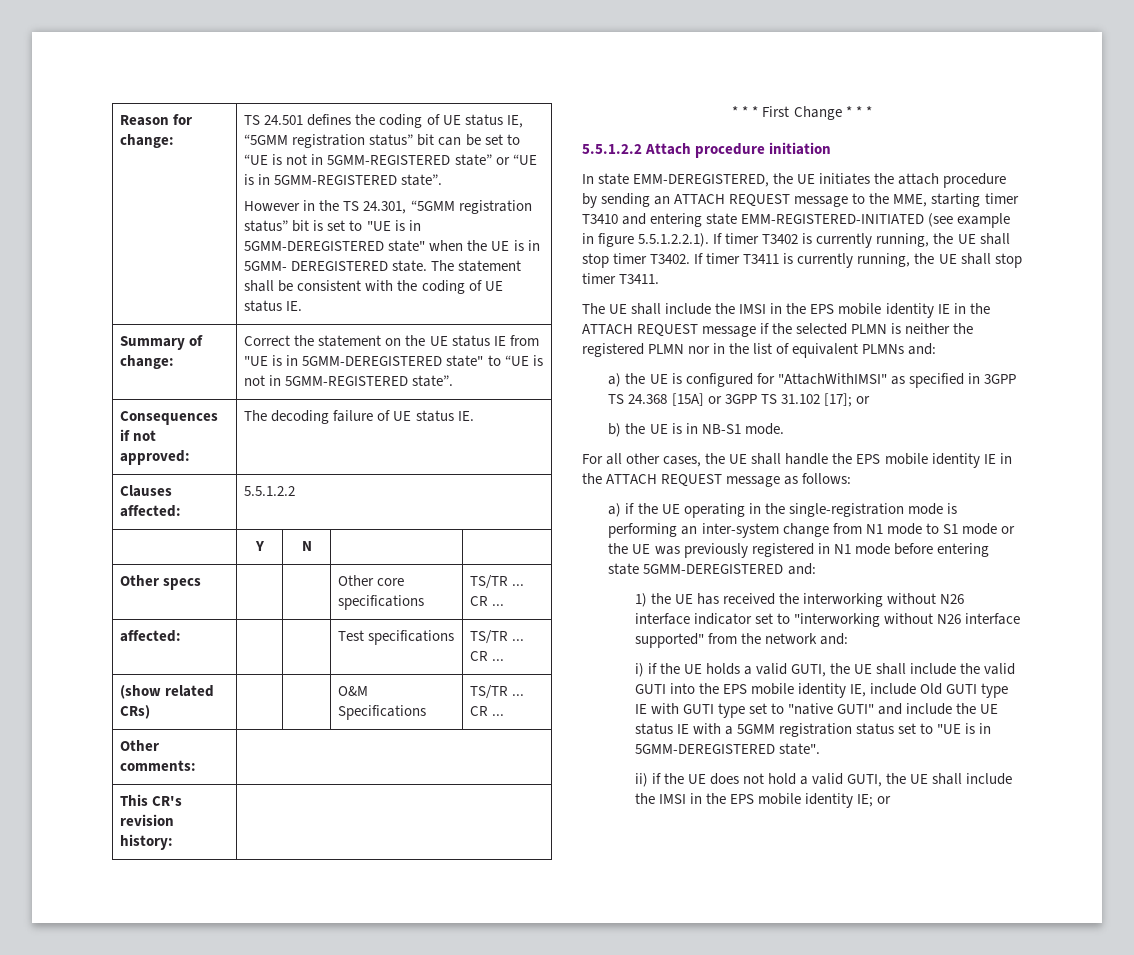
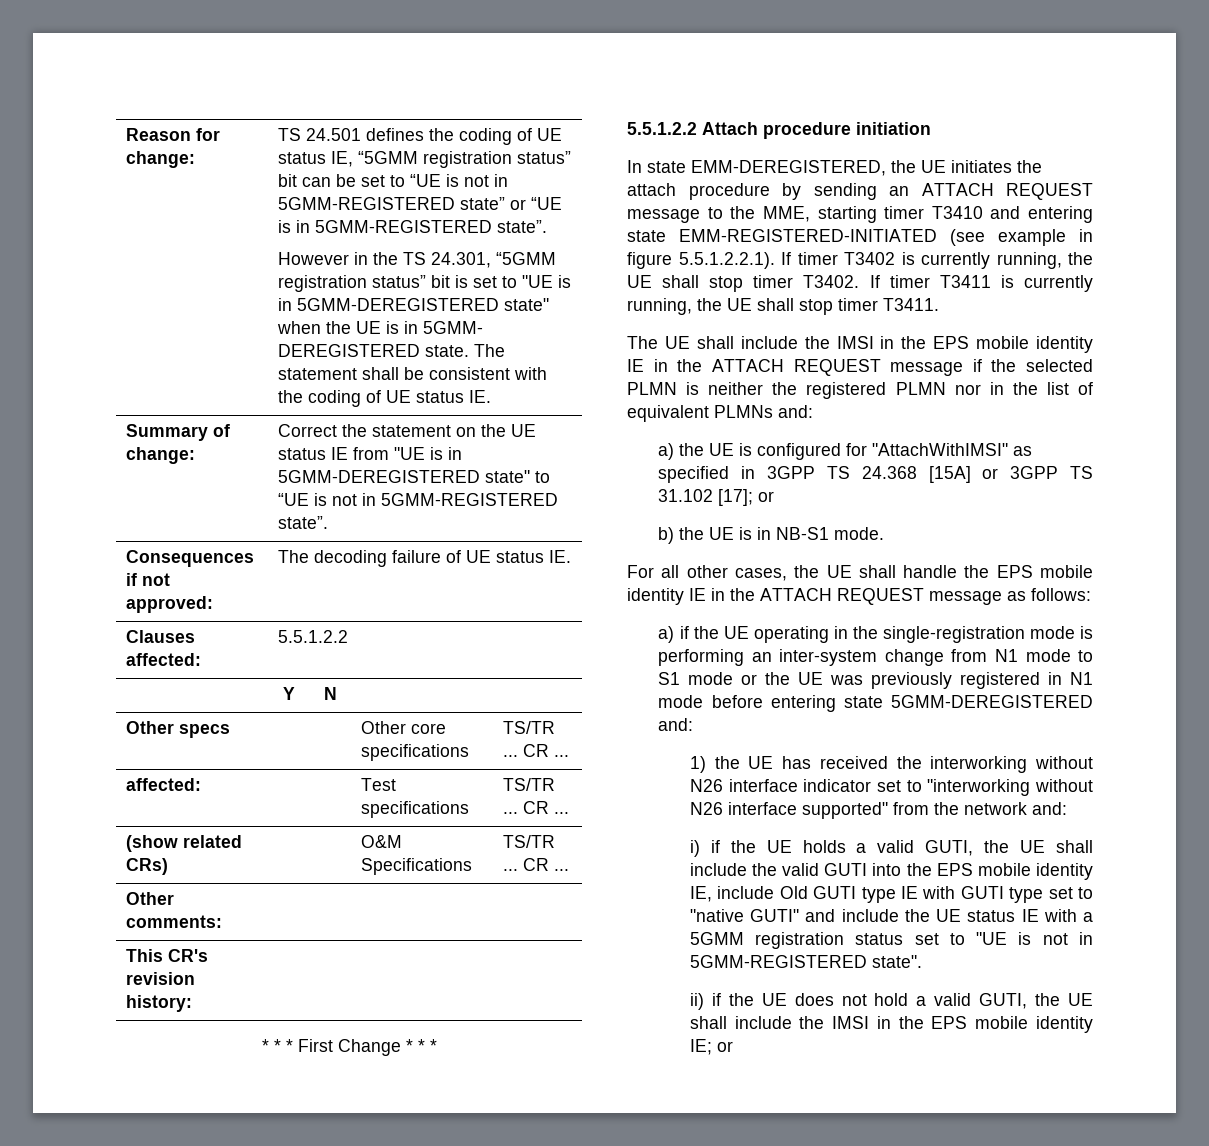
- i) if the UE holds a valid GUTI, the UE shall include the valid GUTI into the EPS mobile identity IE, include Old GUTI type IE with GUTI type set to "native GUTI" and include the UE status IE with a 5GMM registration status set to "UE is in 5GMM-DEREGISTERED state".
+ i) if the UE holds a valid GUTI, the UE shall include the valid GUTI into the EPS mobile identity IE, include Old GUTI type IE with GUTI type set to "native GUTI" and include the UE status IE with a 5GMM registration status set to "UE is not in 5GMM-REGISTERED state".

